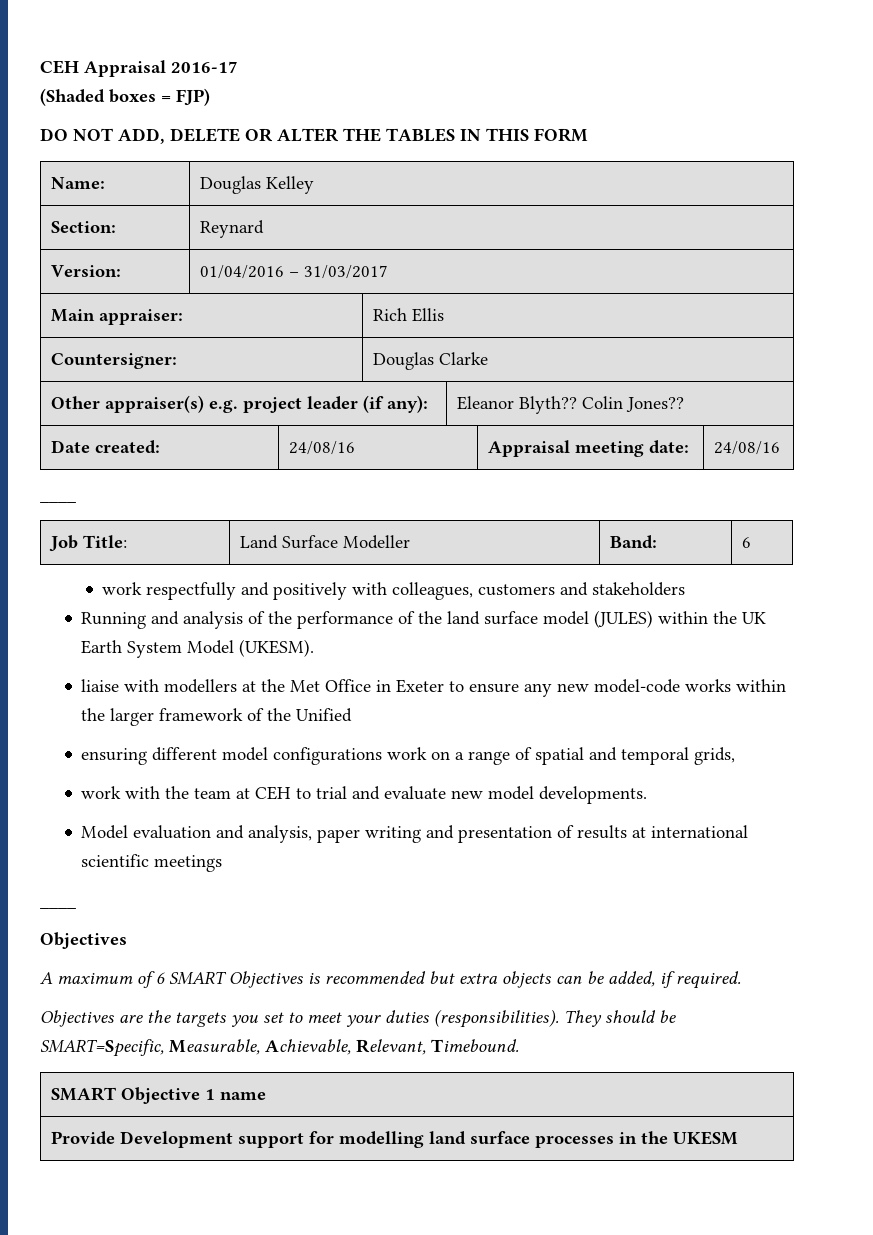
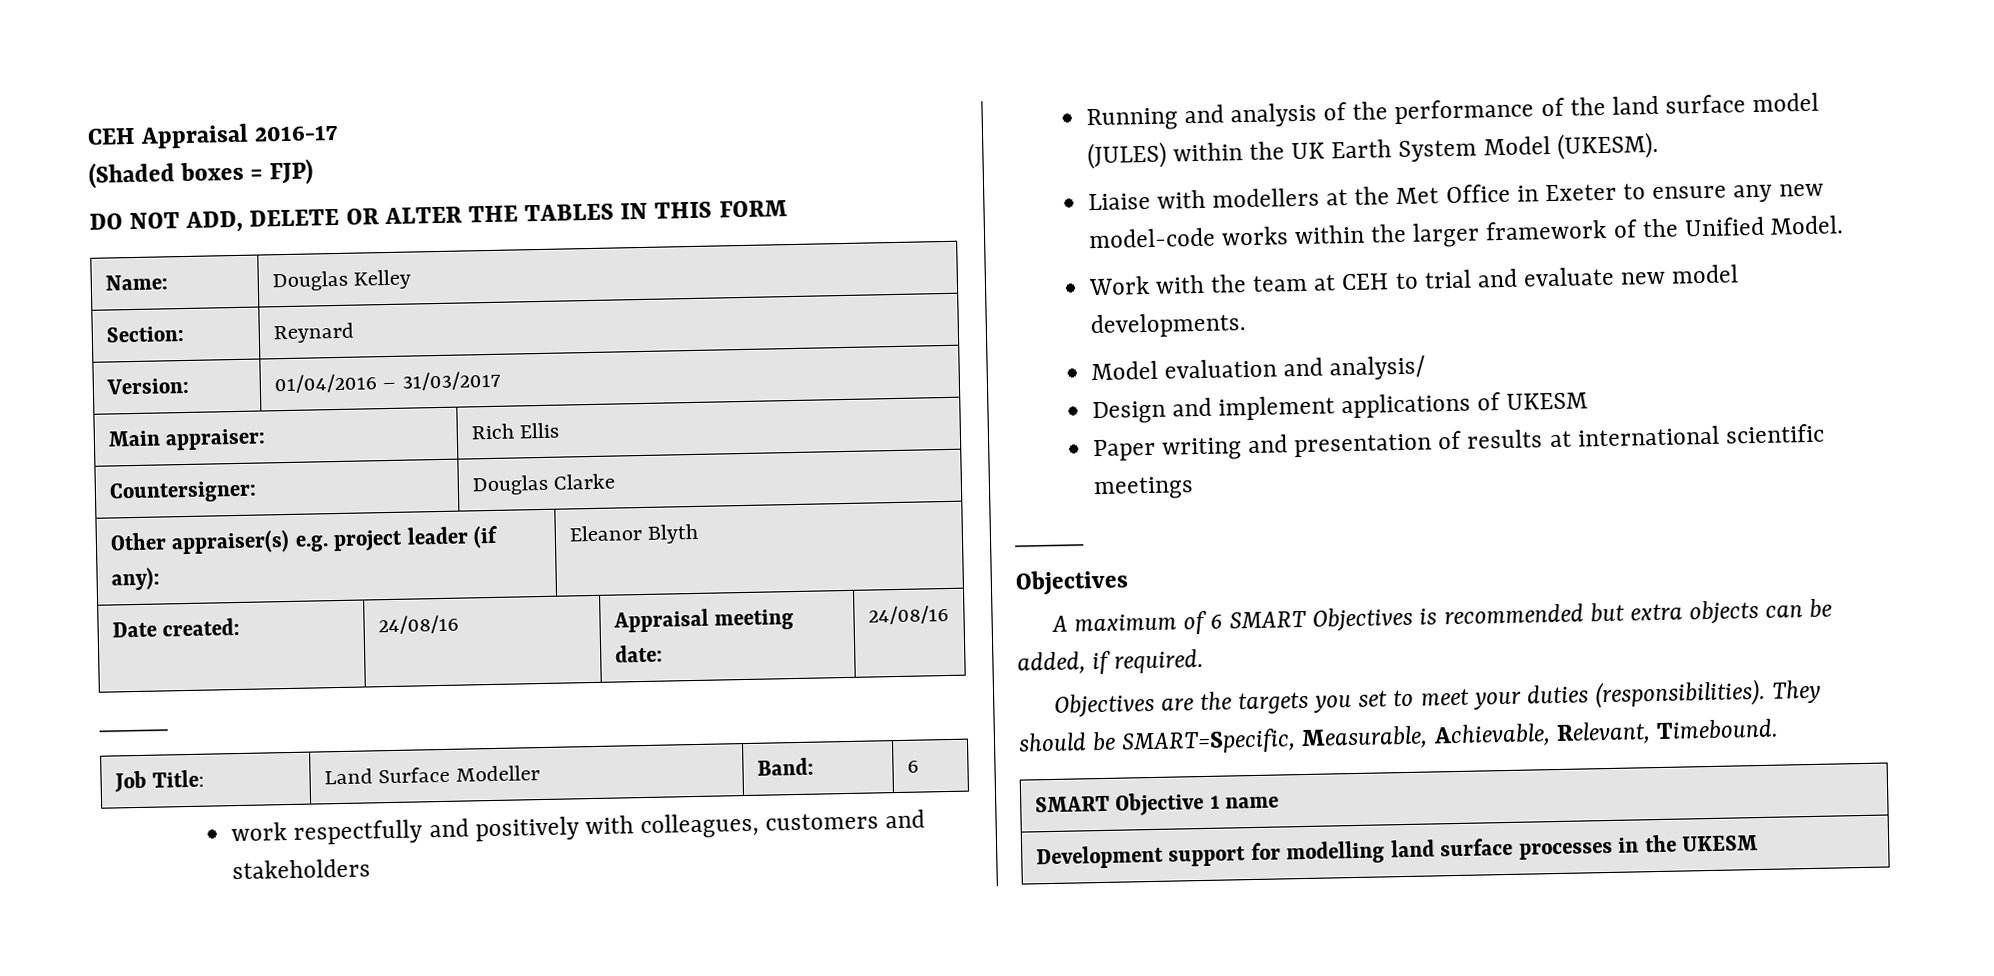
- Other appraiser(s) e.g. project leader (if any): | Eleanor Blyth?? Colin Jones??
+ Other appraiser(s) e.g. project leader (if any): | Eleanor Blyth
- liaise with modellers at the Met Office in Exeter to ensure any new model-code works within the larger framework of the Unified
- ensuring different model configurations work on a range of spatial and temporal grids,
- work with the team at CEH to trial and evaluate new model developments.
+ Liaise with modellers at the Met Office in Exeter to ensure any new model-code works within the larger framework of the Unified Model.
+ Work with the team at CEH to trial and evaluate new model developments.
- Model evaluation and analysis, paper writing and presentation of results at international scientific meetings
+ Model evaluation and analysis/
+ Design and implement applications of UKESM
+ Paper writing and presentation of results at international scientific meetings
- Provide Development support for modelling land surface processes in the UKESM
+ Development support for modelling land surface processes in the UKESM

